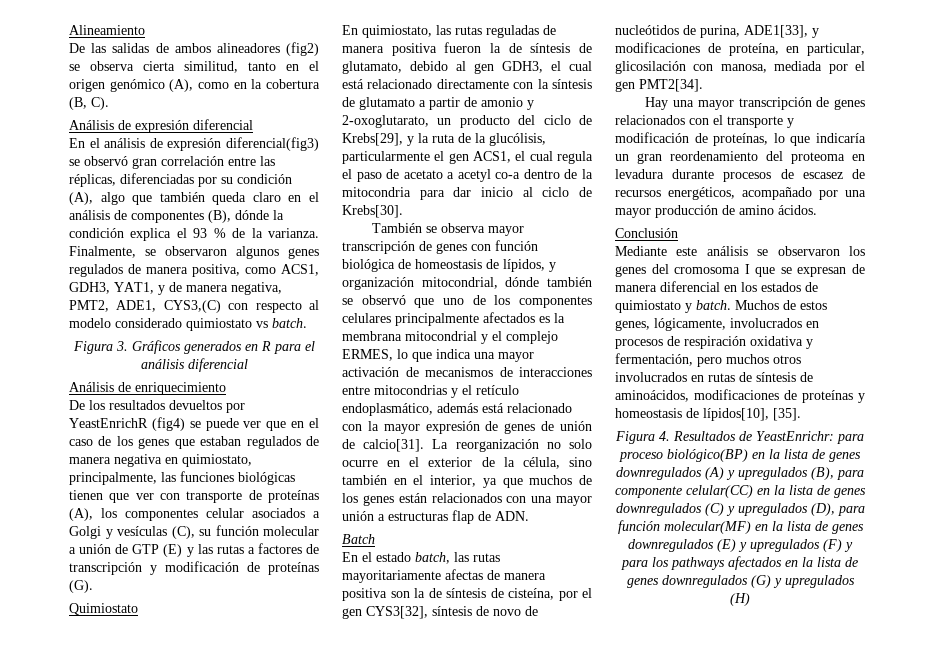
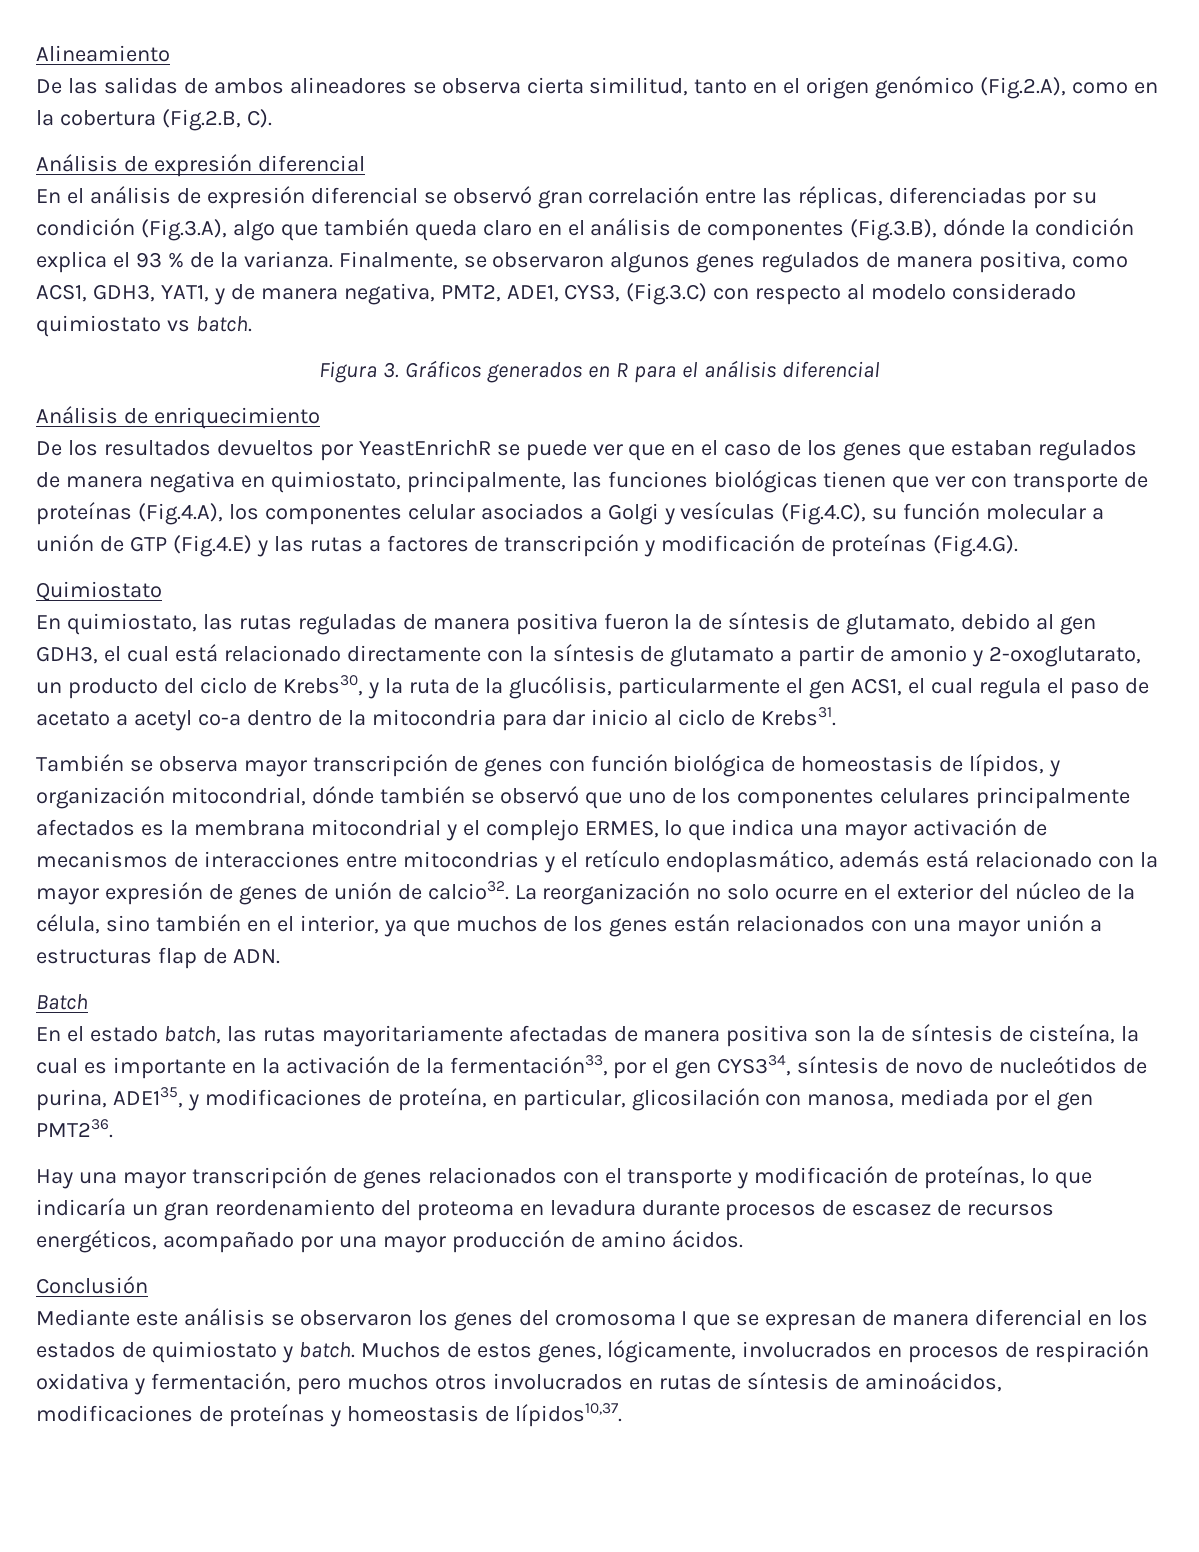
- De las salidas de ambos alineadores (fig2) se observa cierta similitud, tanto en el origen genómico (A), como en la cobertura (B, C).
+ De las salidas de ambos alineadores se observa cierta similitud, tanto en el origen genómico (Fig.2.A), como en la cobertura (Fig.2.B, C).
- En el análisis de expresión diferencial(fig3) se observó gran correlación entre las réplicas, diferenciadas por su condición (A), algo que también queda claro en el análisis de componentes (B), dónde la condición explica el 93 % de la varianza.
+ En el análisis de expresión diferencial se observó gran correlación entre las réplicas, diferenciadas por su condición (Fig.3.A), algo que también queda claro en el análisis de componentes (Fig.3.B), dónde la condición explica el 93 % de la varianza.
- Finalmente, se observaron algunos genes regulados de manera positiva, como ACS1, GDH3, YAT1, y de manera negativa, PMT2, ADE1, CYS3,(C) con respecto al modelo considerado quimiostato vs batch.
+ Finalmente, se observaron algunos genes regulados de manera positiva, como ACS1, GDH3, YAT1, y de manera negativa, PMT2, ADE1, CYS3, (Fig.3.C) con respecto al modelo considerado quimiostato vs batch.
- De los resultados devueltos por YeastEnrichR (fig4) se puede ver que en el caso de los genes que estaban regulados de manera negativa en quimiostato, principalmente, las funciones biológicas tienen que ver con transporte de proteínas (A), los componentes celular asociados a Golgi y vesículas (C), su función molecular a unión de GTP (E) y las rutas a factores de transcripción y modificación de proteínas (G).
+ De los resultados devueltos por YeastEnrichR se puede ver que en el caso de los genes que estaban regulados de manera negativa en quimiostato, principalmente, las funciones biológicas tienen que ver con transporte de proteínas (Fig.4.A), los componentes celular asociados a Golgi y vesículas (Fig.4.C), su función molecular a unión de GTP (Fig.4.E) y las rutas a factores de transcripción y modificación de proteínas (Fig.4.G).
- En quimiostato, las rutas reguladas de manera positiva fueron la de síntesis de glutamato, debido al gen GDH3, el cual está relacionado directamente con la síntesis de glutamato a partir de amonio y 2-oxoglutarato, un producto del ciclo de Krebs[29], y la ruta de la glucólisis, particularmente el gen ACS1, el cual regula el paso de acetato a acetyl co-a dentro de la mitocondria para dar inicio al ciclo de Krebs[30].
+ En quimiostato, las rutas reguladas de manera positiva fueron la de síntesis de glutamato, debido al gen GDH3, el cual está relacionado directamente con la síntesis de glutamato a partir de amonio y 2-oxoglutarato, un producto del ciclo de Krebs30, y la ruta de la glucólisis, particularmente el gen ACS1, el cual regula el paso de acetato a acetyl co-a dentro de la mitocondria para dar inicio al ciclo de Krebs31.
- También se observa mayor transcripción de genes con función biológica de homeostasis de lípidos, y organización mitocondrial, dónde también se observó que uno de los componentes celulares principalmente afectados es la membrana mitocondrial y el complejo ERMES, lo que indica una mayor activación de mecanismos de interacciones entre mitocondrias y el retículo endoplasmático, además está relacionado con la mayor expresión de genes de unión de calcio[31].
+ También se observa mayor transcripción de genes con función biológica de homeostasis de lípidos, y organización mitocondrial, dónde también se observó que uno de los componentes celulares principalmente afectados es la membrana mitocondrial y el complejo ERMES, lo que indica una mayor activación de mecanismos de interacciones entre mitocondrias y el retículo endoplasmático, además está relacionado con la mayor expresión de genes de unión de calcio32.
- La reorganización no solo ocurre en el exterior de la célula, sino también en el interior, ya que muchos de los genes están relacionados con una mayor unión a estructuras flap de ADN.
+ La reorganización no solo ocurre en el exterior del núcleo de la célula, sino también en el interior, ya que muchos de los genes están relacionados con una mayor unión a estructuras flap de ADN.
- En el estado batch, las rutas mayoritariamente afectas de manera positiva son la de síntesis de cisteína, por el gen CYS3[32], síntesis de novo de nucleótidos de purina, ADE1[33], y modificaciones de proteína, en particular, glicosilación con manosa, mediada por el gen PMT2[34].
+ En el estado batch, las rutas mayoritariamente afectadas de manera positiva son la de síntesis de cisteína, la cual es importante en la activación de la fermentación33, por el gen CYS334, síntesis de novo de nucleótidos de purina, ADE135, y modificaciones de proteína, en particular, glicosilación con manosa, mediada por el gen PMT236.
- Muchos de estos genes, lógicamente, involucrados en procesos de respiración oxidativa y fermentación, pero muchos otros involucrados en rutas de síntesis de aminoácidos, modificaciones de proteínas y homeostasis de lípidos[10], [35].
- Figura 4. Resultados de YeastEnrichr: para proceso biológico(BP) en la lista de genes downregulados (A) y upregulados (B), para componente celular(CC) en la lista de genes downregulados (C) y upregulados (D), para función molecular(MF) en la lista de genes downregulados (E) y upregulados (F) y para los pathways afectados en la lista de genes downregulados (G) y upregulados (H)
+ Muchos de estos genes, lógicamente, involucrados en procesos de respiración oxidativa y fermentación, pero muchos otros involucrados en rutas de síntesis de aminoácidos, modificaciones de proteínas y homeostasis de lípidos10,37.

